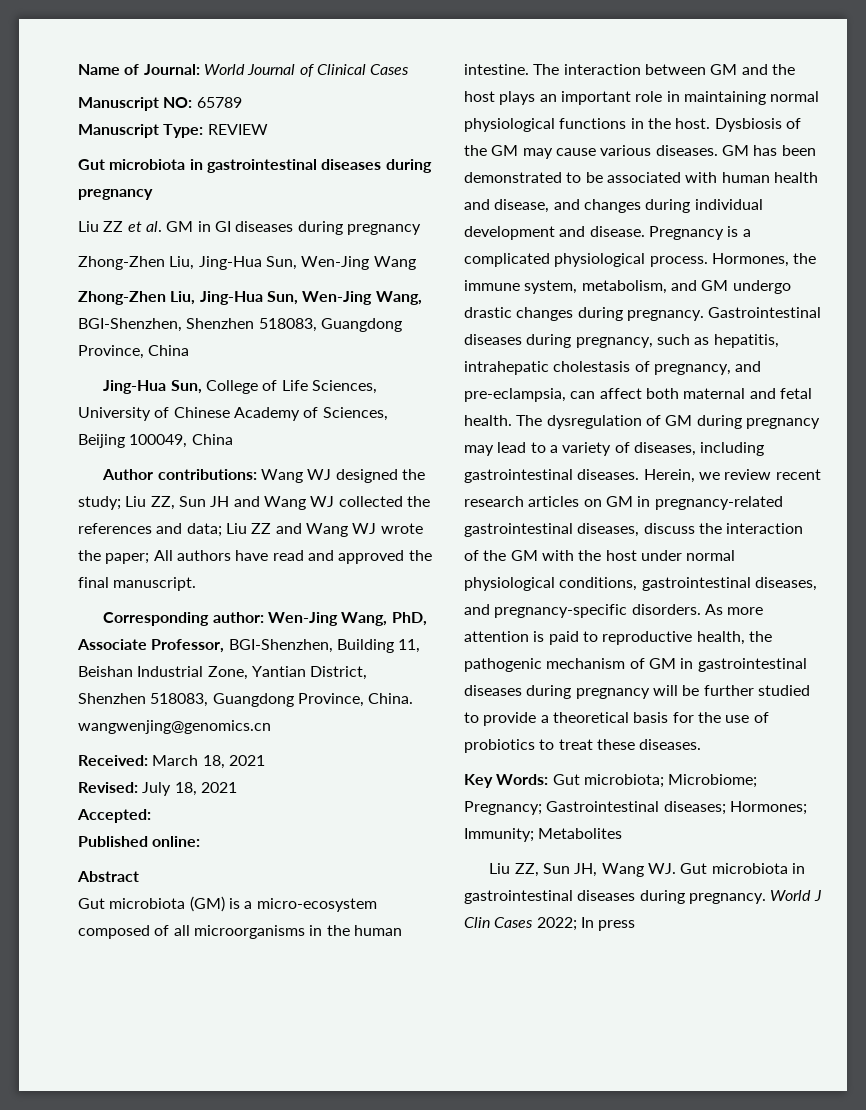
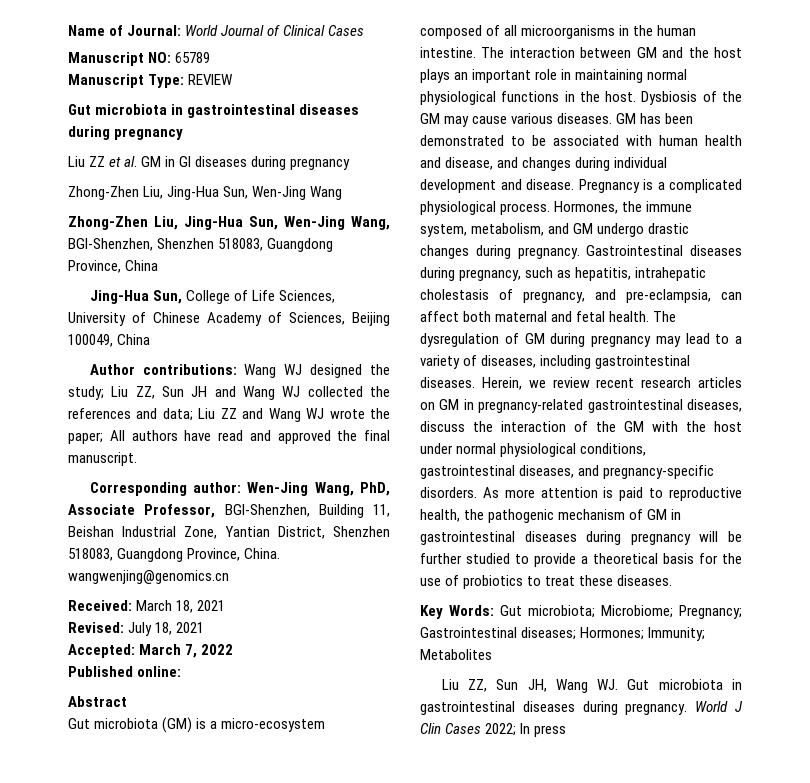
- Accepted:
+ Accepted: March 7, 2022

